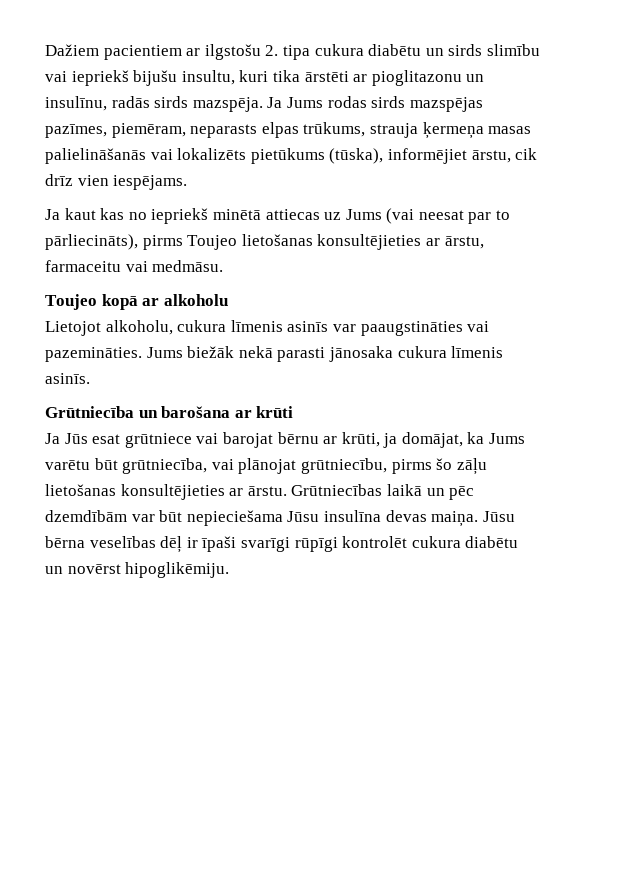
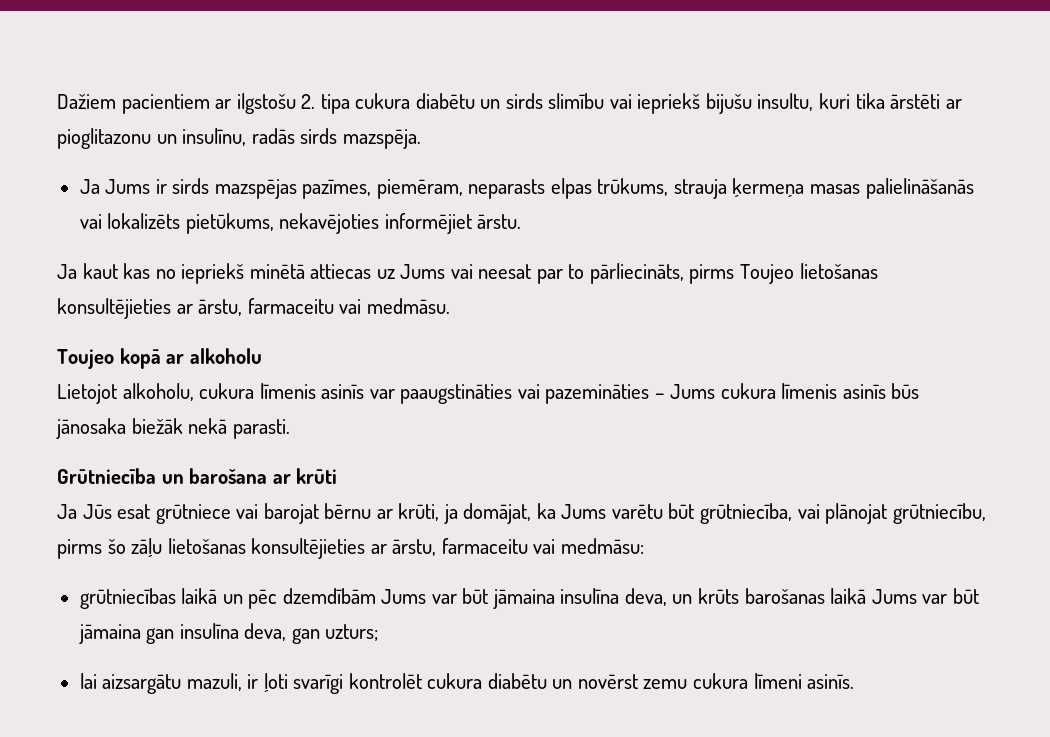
- Dažiem pacientiem ar ilgstošu 2. tipa cukura diabētu un sirds slimību vai iepriekš bijušu insultu, kuri tika ārstēti ar pioglitazonu un insulīnu, radās sirds mazspēja. Ja Jums rodas sirds mazspējas pazīmes, piemēram, neparasts elpas trūkums, strauja ķermeņa masas palielināšanās vai lokalizēts pietūkums (tūska), informējiet ārstu, cik drīz vien iespējams.
+ Dažiem pacientiem ar ilgstošu 2. tipa cukura diabētu un sirds slimību vai iepriekš bijušu insultu, kuri tika ārstēti ar pioglitazonu un insulīnu, radās sirds mazspēja.
+ Ja Jums ir sirds mazspējas pazīmes, piemēram, neparasts elpas trūkums, strauja ķermeņa masas palielināšanās vai lokalizēts pietūkums, nekavējoties informējiet ārstu.
- Ja kaut kas no iepriekš minētā attiecas uz Jums (vai neesat par to pārliecināts), pirms Toujeo lietošanas konsultējieties ar ārstu, farmaceitu vai medmāsu.
+ Ja kaut kas no iepriekš minētā attiecas uz Jums vai neesat par to pārliecināts, pirms Toujeo lietošanas konsultējieties ar ārstu, farmaceitu vai medmāsu.
- Lietojot alkoholu, cukura līmenis asinīs var paaugstināties vai pazemināties. Jums biežāk nekā parasti jānosaka cukura līmenis asinīs.
+ Lietojot alkoholu, cukura līmenis asinīs var paaugstināties vai pazemināties – Jums cukura līmenis asinīs būs jānosaka biežāk nekā parasti.
- Ja Jūs esat grūtniece vai barojat bērnu ar krūti, ja domājat, ka Jums varētu būt grūtniecība, vai plānojat grūtniecību, pirms šo zāļu lietošanas konsultējieties ar ārstu. Grūtniecības laikā un pēc dzemdībām var būt nepieciešama Jūsu insulīna devas maiņa. Jūsu bērna veselības dēļ ir īpaši svarīgi rūpīgi kontrolēt cukura diabētu un novērst hipoglikēmiju.
+ Ja Jūs esat grūtniece vai barojat bērnu ar krūti, ja domājat, ka Jums varētu būt grūtniecība, vai plānojat grūtniecību, pirms šo zāļu lietošanas konsultējieties ar ārstu, farmaceitu vai medmāsu:
+ grūtniecības laikā un pēc dzemdībām Jums var būt jāmaina insulīna deva, un krūts barošanas laikā Jums var būt jāmaina gan insulīna deva, gan uzturs;
+ lai aizsargātu mazuli, ir ļoti svarīgi kontrolēt cukura diabētu un novērst zemu cukura līmeni asinīs.

